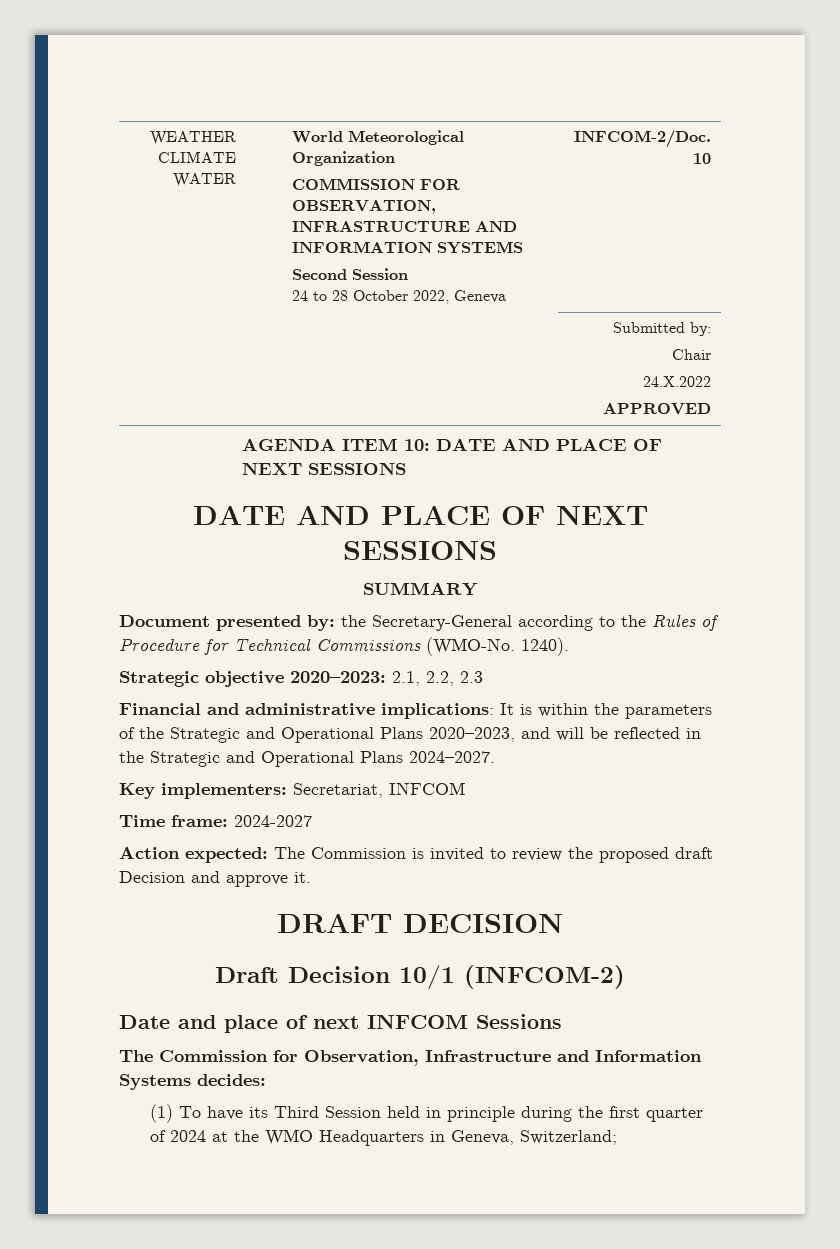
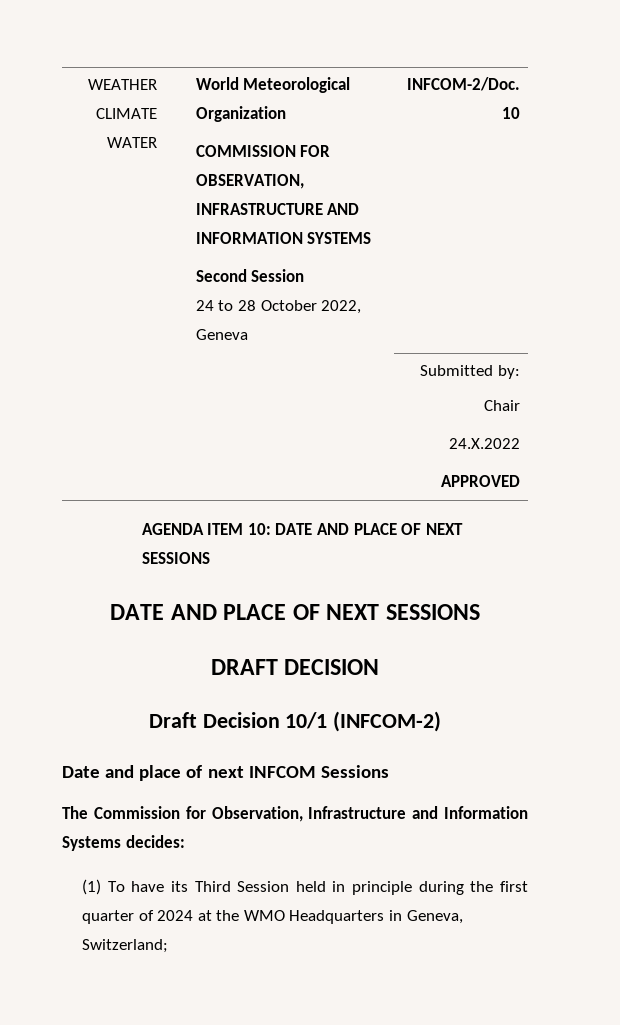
- SUMMARY
- Document presented by: the Secretary-General according to the Rules of Procedure for Technical Commissions (WMO-No. 1240).
- Strategic objective 2020–2023: 2.1, 2.2, 2.3
- Financial and administrative implications: It is within the parameters of the Strategic and Operational Plans 2020–2023, and will be reflected in the Strategic and Operational Plans 2024–2027.
- Key implementers: Secretariat, INFCOM
- Time frame: 2024-2027
- Action expected: The Commission is invited to review the proposed draft Decision and approve it.

